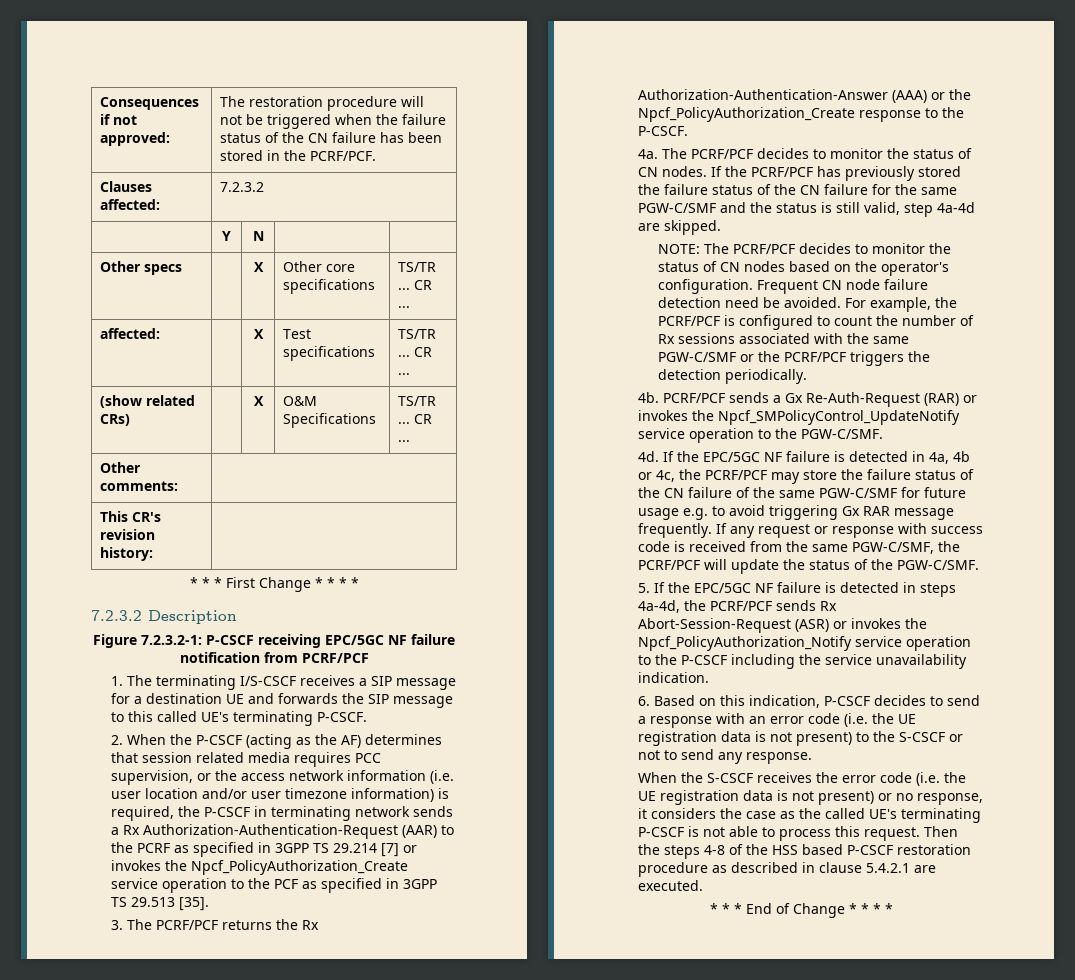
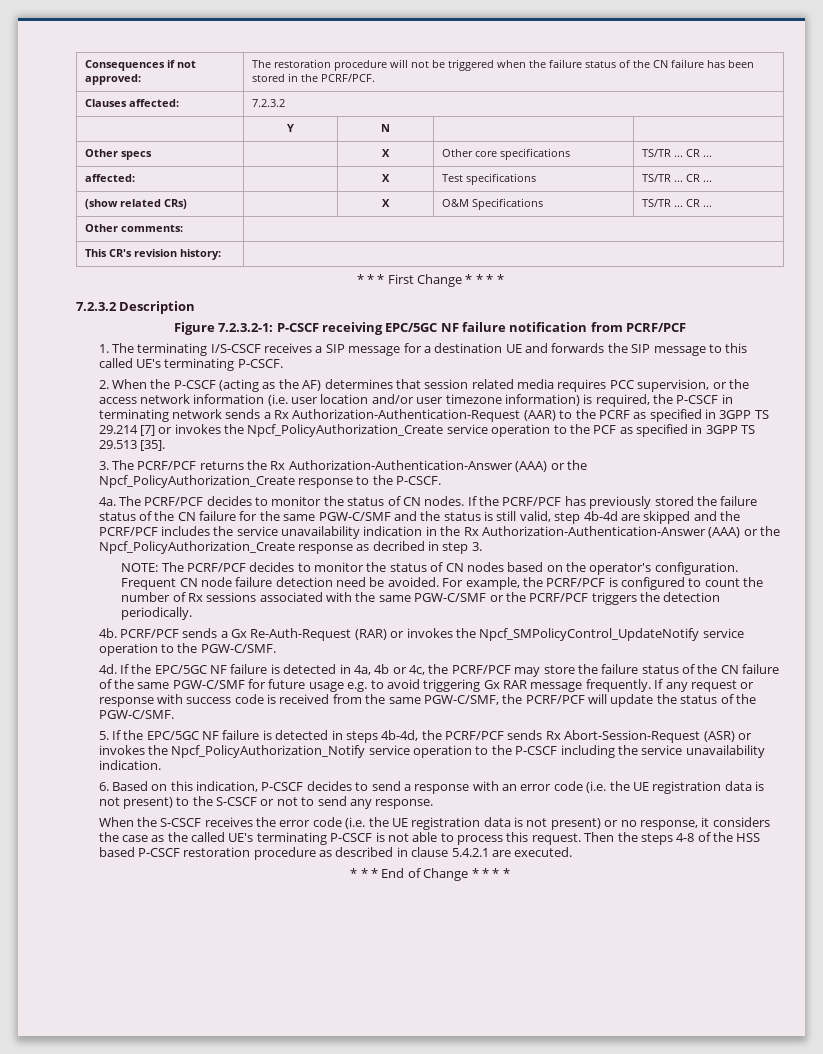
- If the PCRF/PCF has previously stored the failure status of the CN failure for the same PGW-C/SMF and the status is still valid, step 4a-4d are skipped.
+ If the PCRF/PCF has previously stored the failure status of the CN failure for the same PGW-C/SMF and the status is still valid, step 4b-4d are skipped and the PCRF/PCF includes the service unavailability indication in the Rx Authorization-Authentication-Answer (AAA) or the Npcf_PolicyAuthorization_Create response as decribed in step 3.
- 5. If the EPC/5GC NF failure is detected in steps 4a-4d, the PCRF/PCF sends Rx Abort-Session-Request (ASR) or invokes the Npcf_PolicyAuthorization_Notify service operation to the P-CSCF including the service unavailability indication.
+ 5. If the EPC/5GC NF failure is detected in steps 4b-4d, the PCRF/PCF sends Rx Abort-Session-Request (ASR) or invokes the Npcf_PolicyAuthorization_Notify service operation to the P-CSCF including the service unavailability indication.

